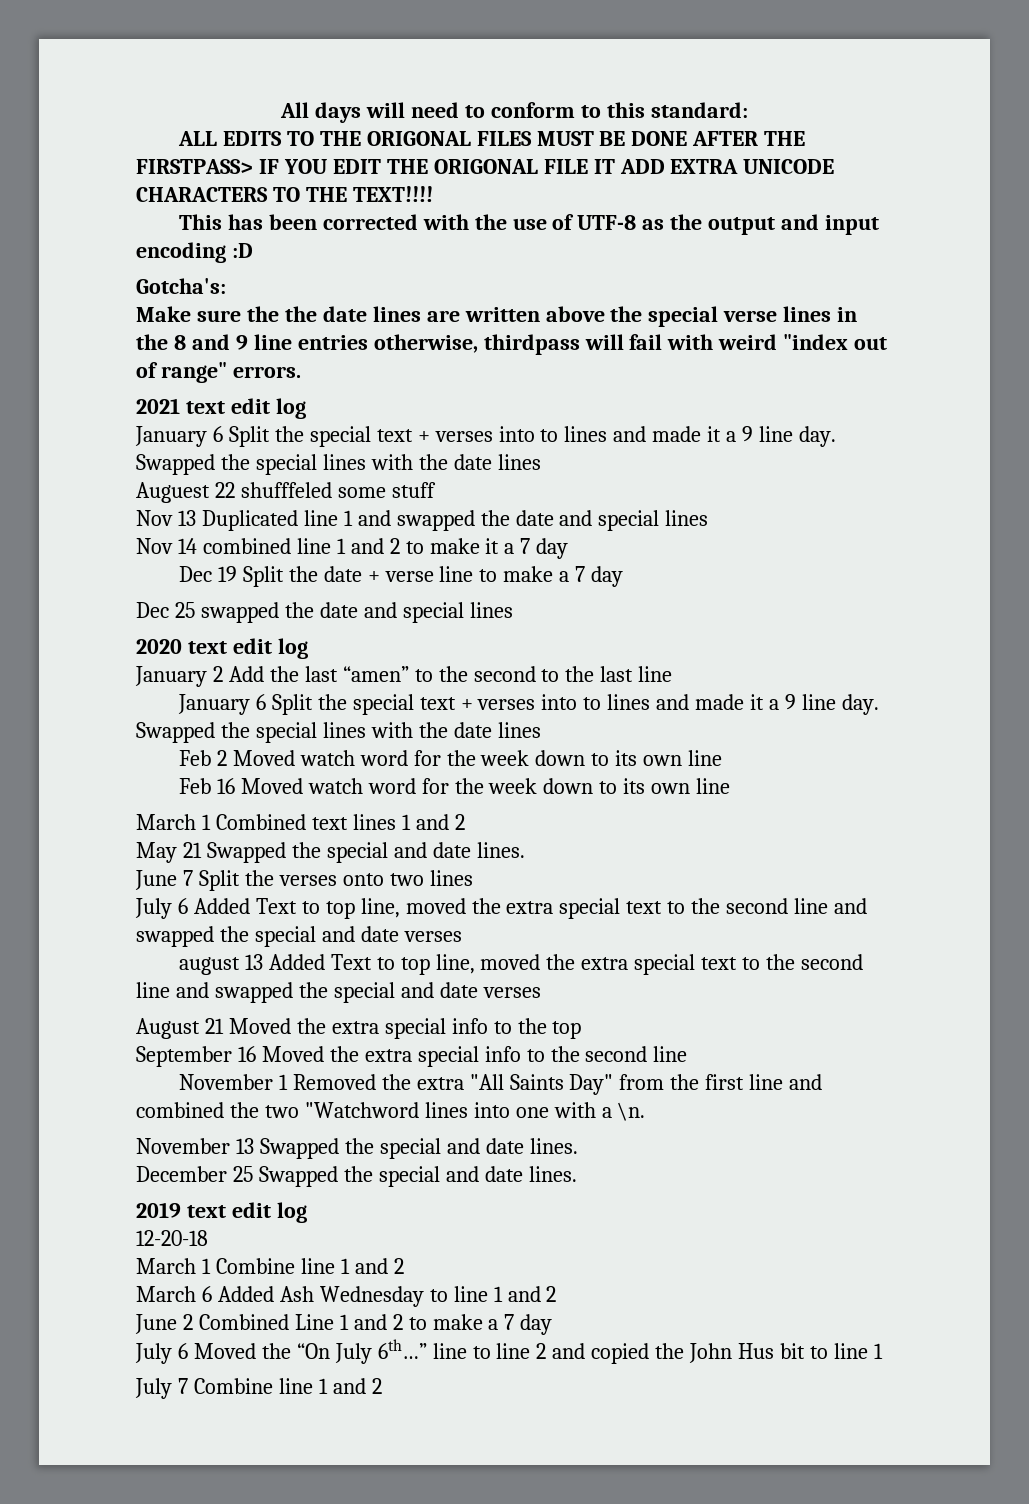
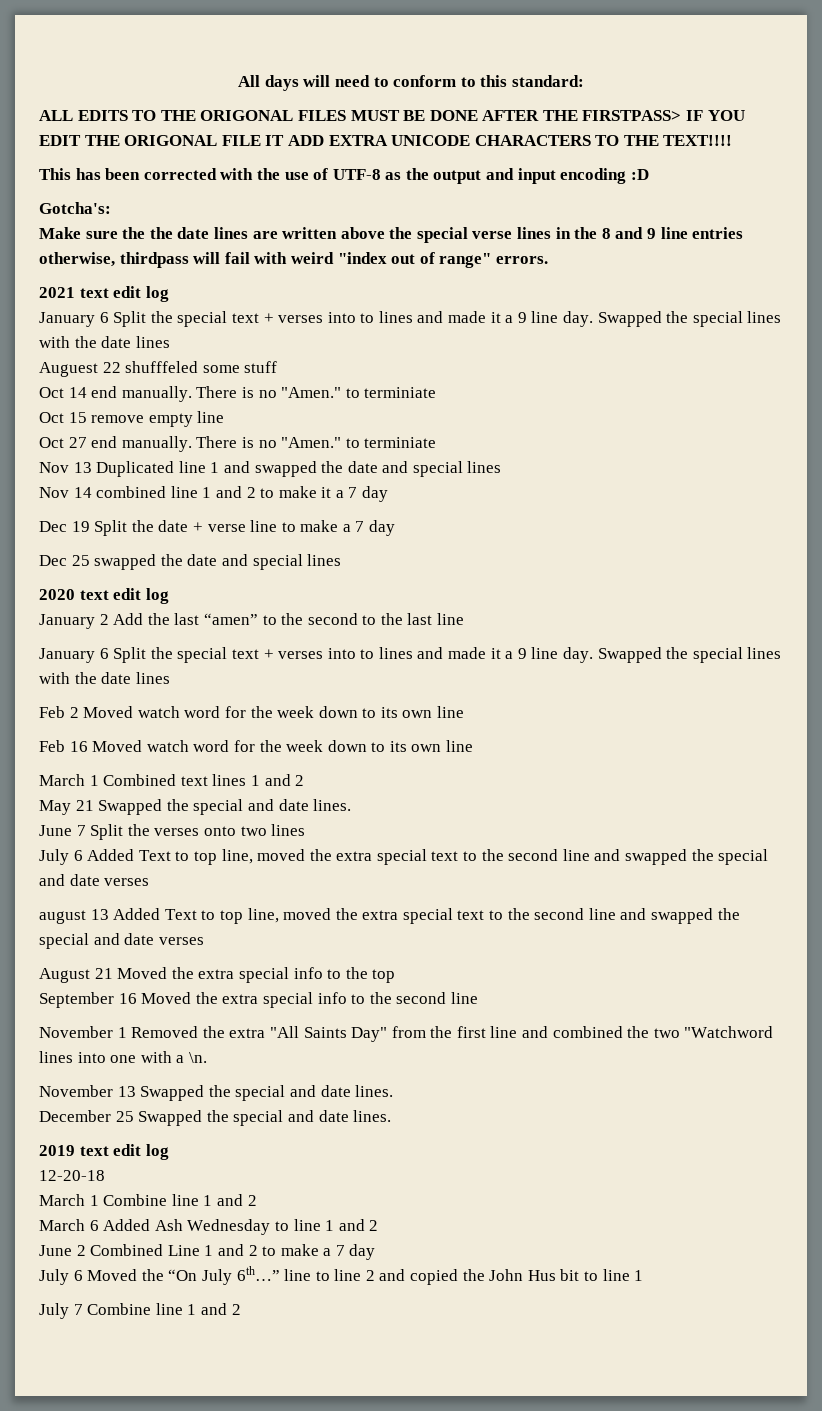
+ Oct 14 end manually. There is no "Amen." to terminiate
+ Oct 15 remove empty line
+ Oct 27 end manually. There is no "Amen." to terminiate

